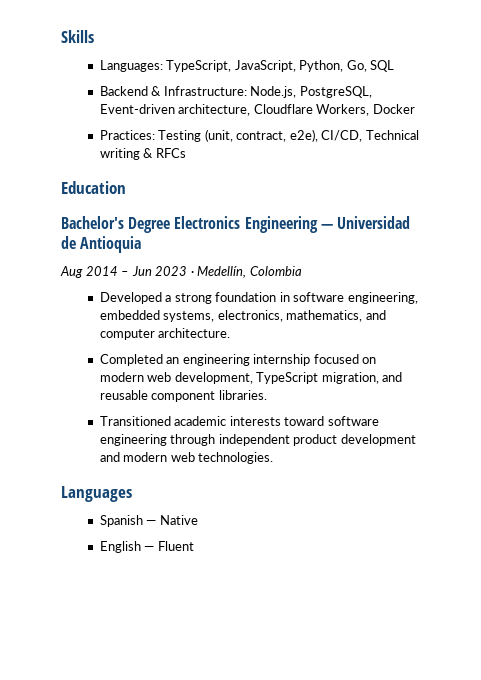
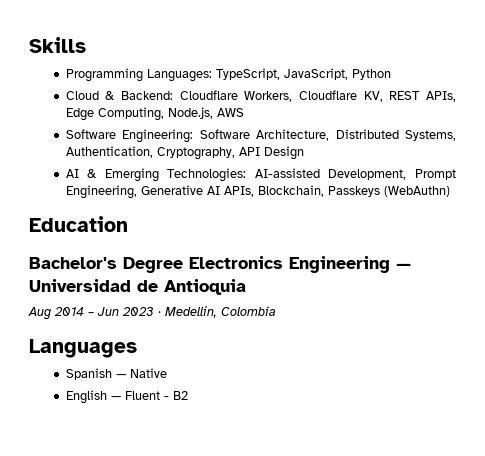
- Languages: TypeScript, JavaScript, Python, Go, SQL
- Backend & Infrastructure: Node.js, PostgreSQL, Event-driven architecture, Cloudflare Workers, Docker
- Practices: Testing (unit, contract, e2e), CI/CD, Technical writing & RFCs
+ Programming Languages: TypeScript, JavaScript, Python
+ Cloud & Backend: Cloudflare Workers, Cloudflare KV, REST APIs, Edge Computing, Node.js, AWS
+ Software Engineering: Software Architecture, Distributed Systems, Authentication, Cryptography, API Design
+ AI & Emerging Technologies: AI-assisted Development, Prompt Engineering, Generative AI APIs, Blockchain, Passkeys (WebAuthn)
- Developed a strong foundation in software engineering, embedded systems, electronics, mathematics, and computer architecture.
- Completed an engineering internship focused on modern web development, TypeScript migration, and reusable component libraries.
- Transitioned academic interests toward software engineering through independent product development and modern web technologies.
- English — Fluent
+ English — Fluent - B2

